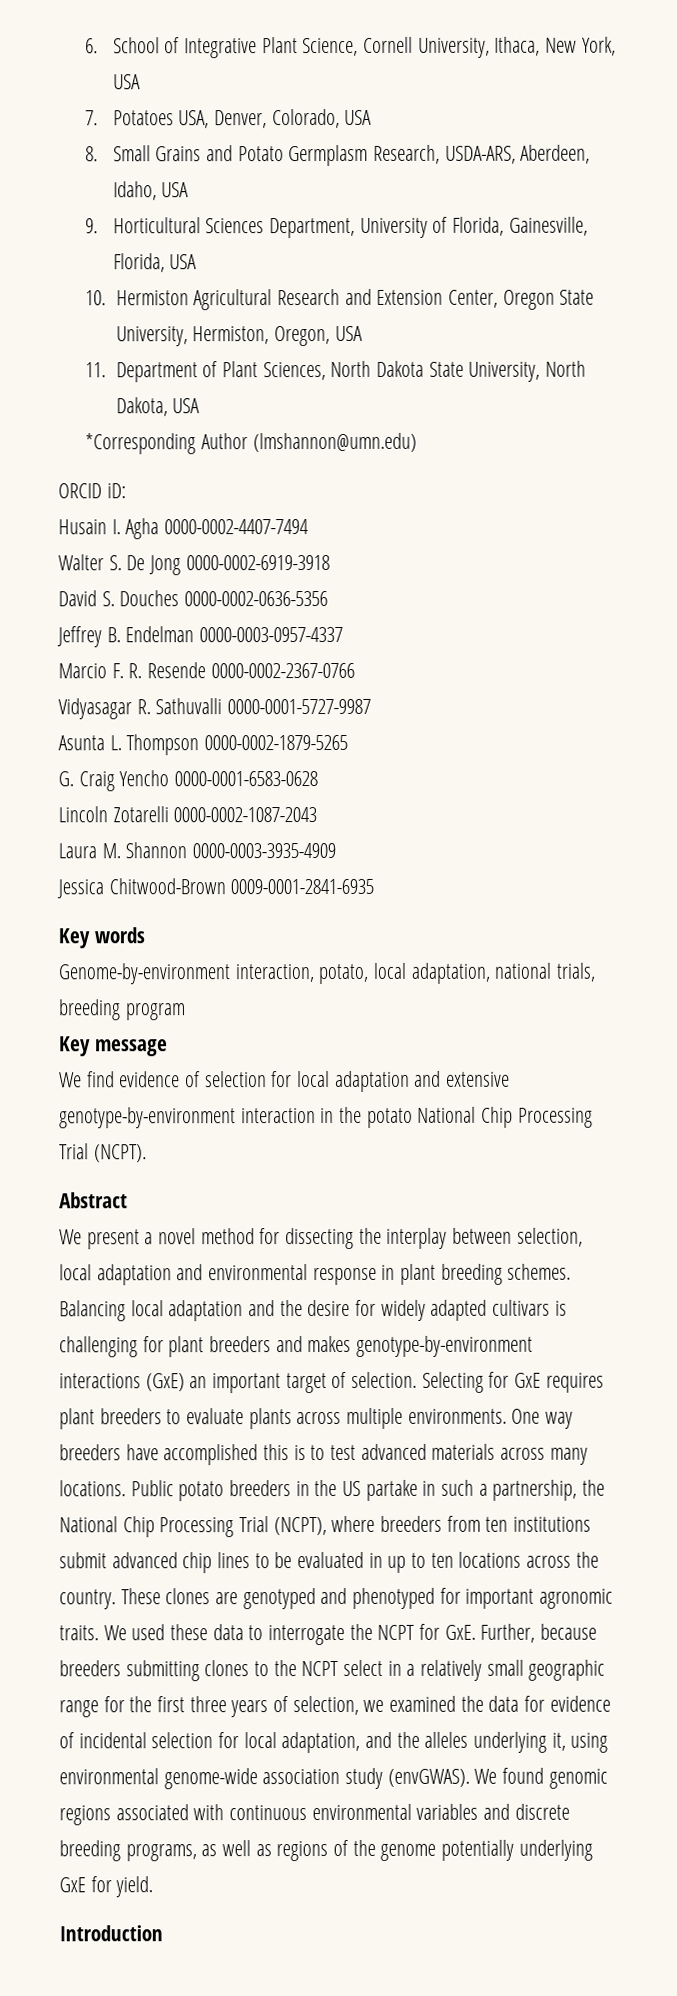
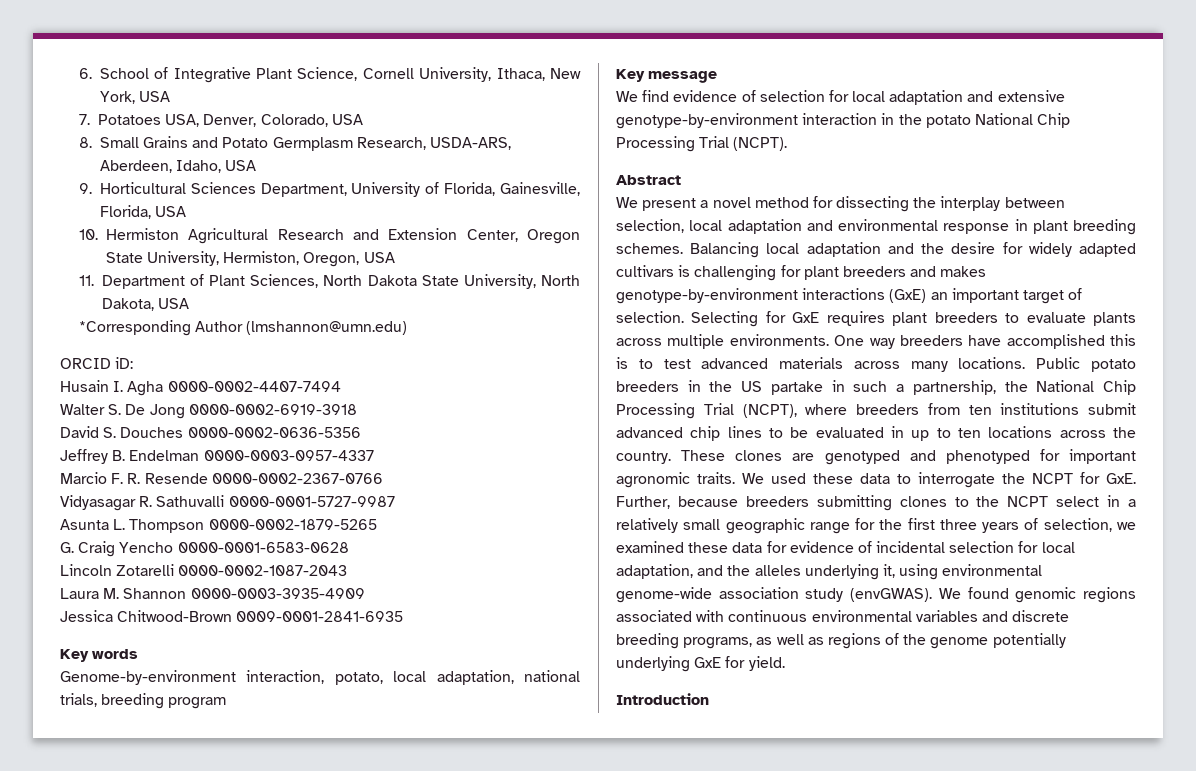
- We used these data to interrogate the NCPT for GxE. Further, because breeders submitting clones to the NCPT select in a relatively small geographic range for the first three years of selection, we examined the data for evidence of incidental selection for local adaptation, and the alleles underlying it, using environmental genome-wide association study (envGWAS).
+ We used these data to interrogate the NCPT for GxE. Further, because breeders submitting clones to the NCPT select in a relatively small geographic range for the first three years of selection, we examined these data for evidence of incidental selection for local adaptation, and the alleles underlying it, using environmental genome-wide association study (envGWAS).

